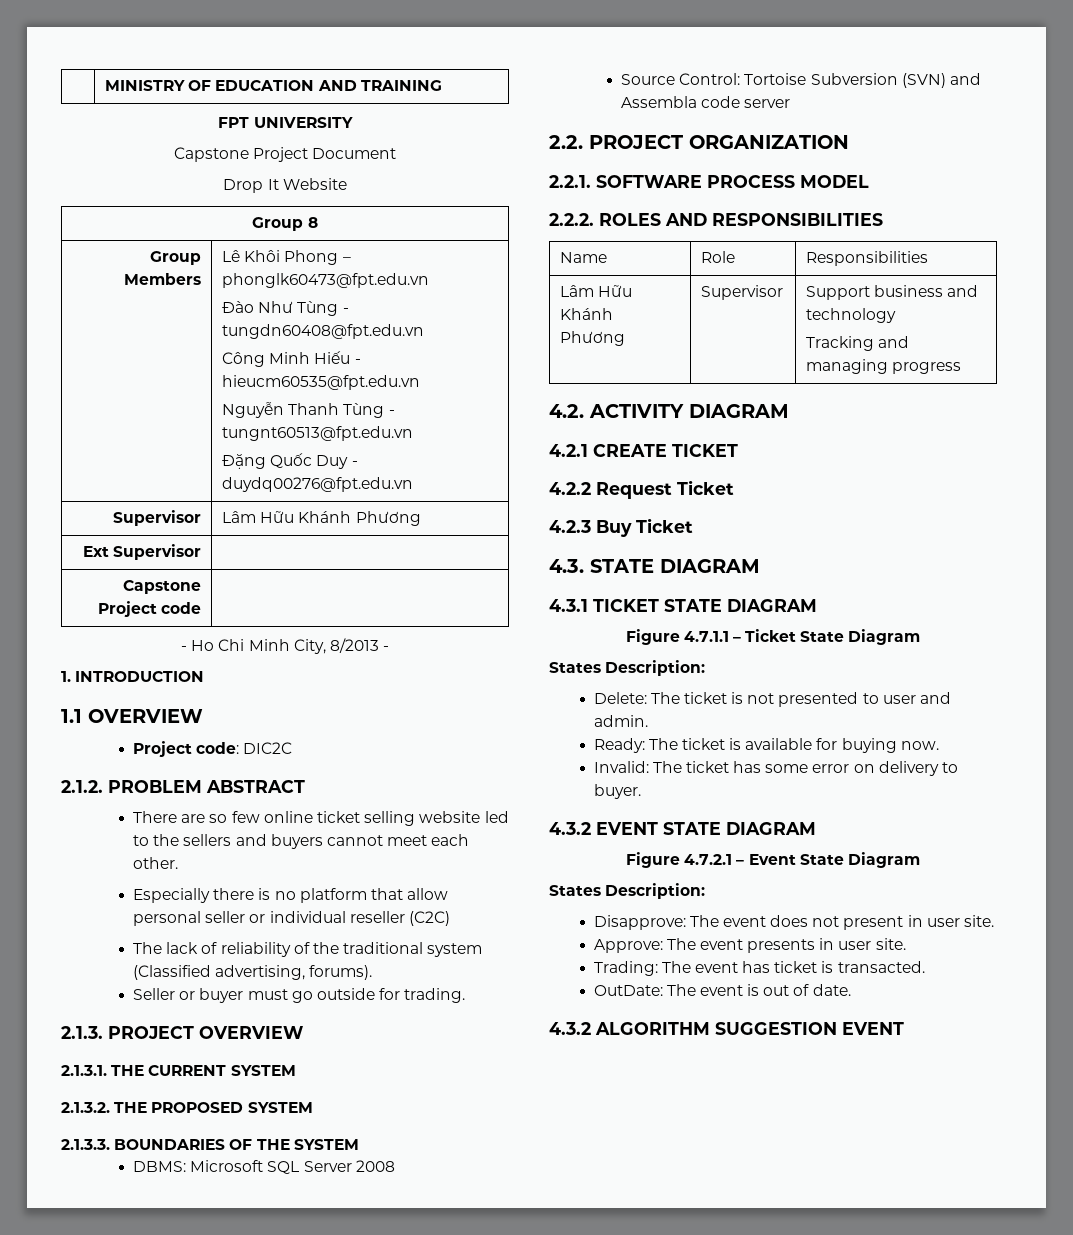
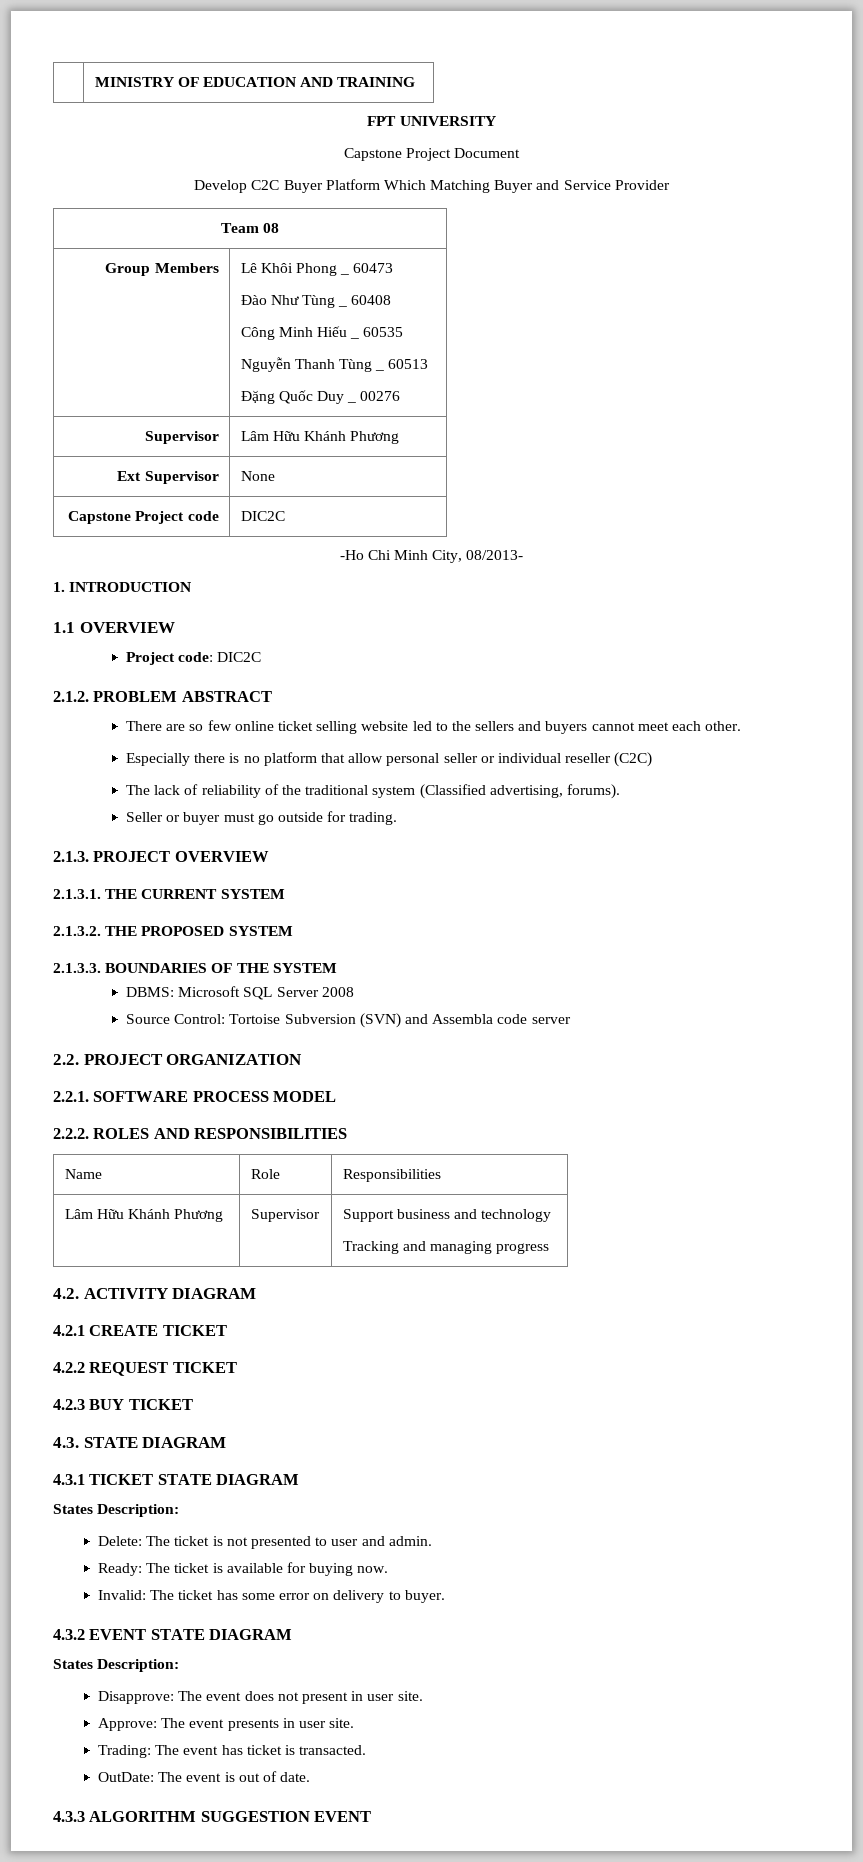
- Drop It Website
- Group 8
+ Develop C2C Buyer Platform Which Matching Buyer and Service Provider
+ Team 08
- Group Members | Lê Khôi Phong – phonglk60473@fpt.edu.vn
- Đào Như Tùng - tungdn60408@fpt.edu.vn
- Công Minh Hiếu - hieucm60535@fpt.edu.vn
- Nguyễn Thanh Tùng - tungnt60513@fpt.edu.vn
- Đặng Quốc Duy - duydq00276@fpt.edu.vn
+ Group Members | Lê Khôi Phong _ 60473
+ Đào Như Tùng _ 60408
+ Công Minh Hiếu _ 60535
+ Nguyễn Thanh Tùng _ 60513
+ Đặng Quốc Duy _ 00276
- Ext Supervisor |
+ Ext Supervisor | None
- Capstone Project code |
- - Ho Chi Minh City, 8/2013 -
+ Capstone Project code | DIC2C
+ -Ho Chi Minh City, 08/2013-
- 4.2.2 Request Ticket
+ 4.2.2 REQUEST TICKET
- 4.2.3 Buy Ticket
+ 4.2.3 BUY TICKET
- Figure 4.7.1.1 – Ticket State Diagram
- Figure 4.7.2.1 – Event State Diagram
- 4.3.2 ALGORITHM SUGGESTION EVENT
+ 4.3.3 ALGORITHM SUGGESTION EVENT

